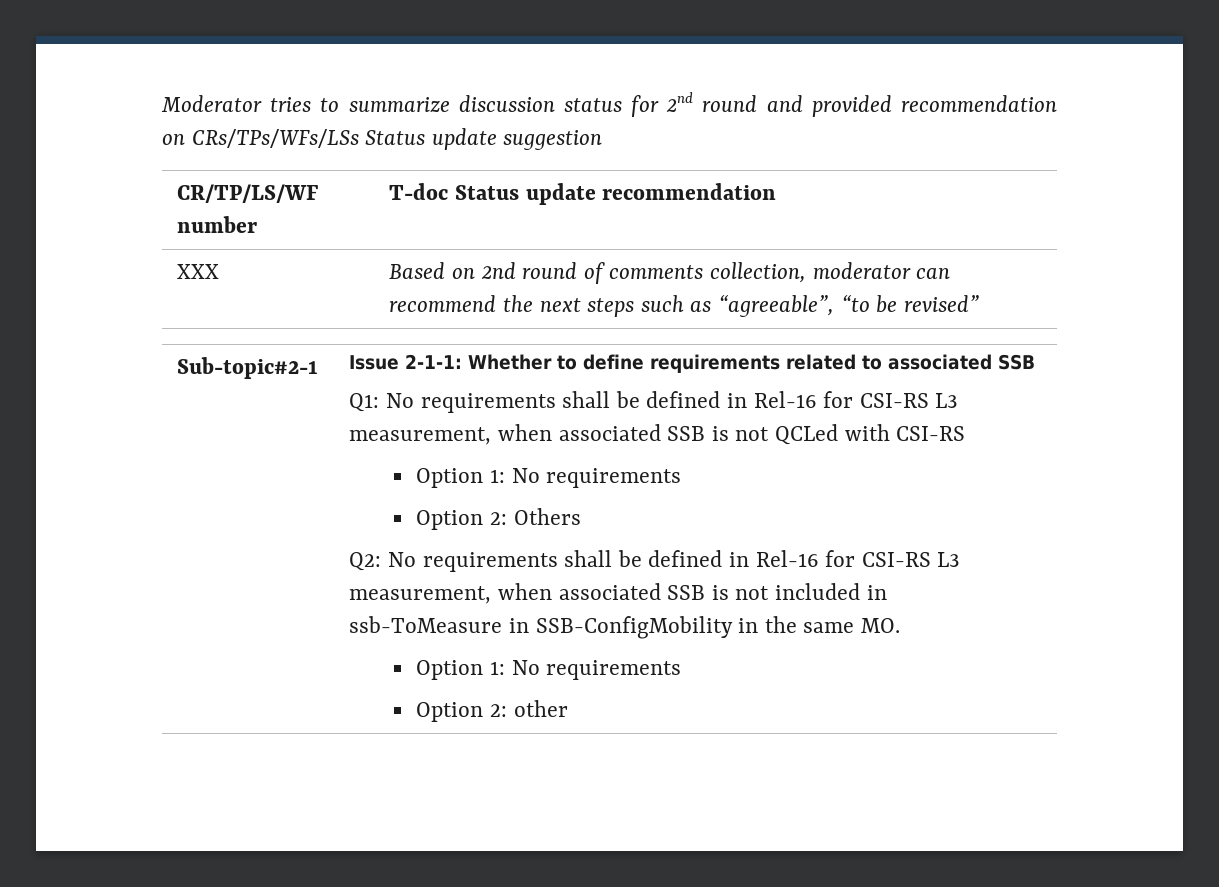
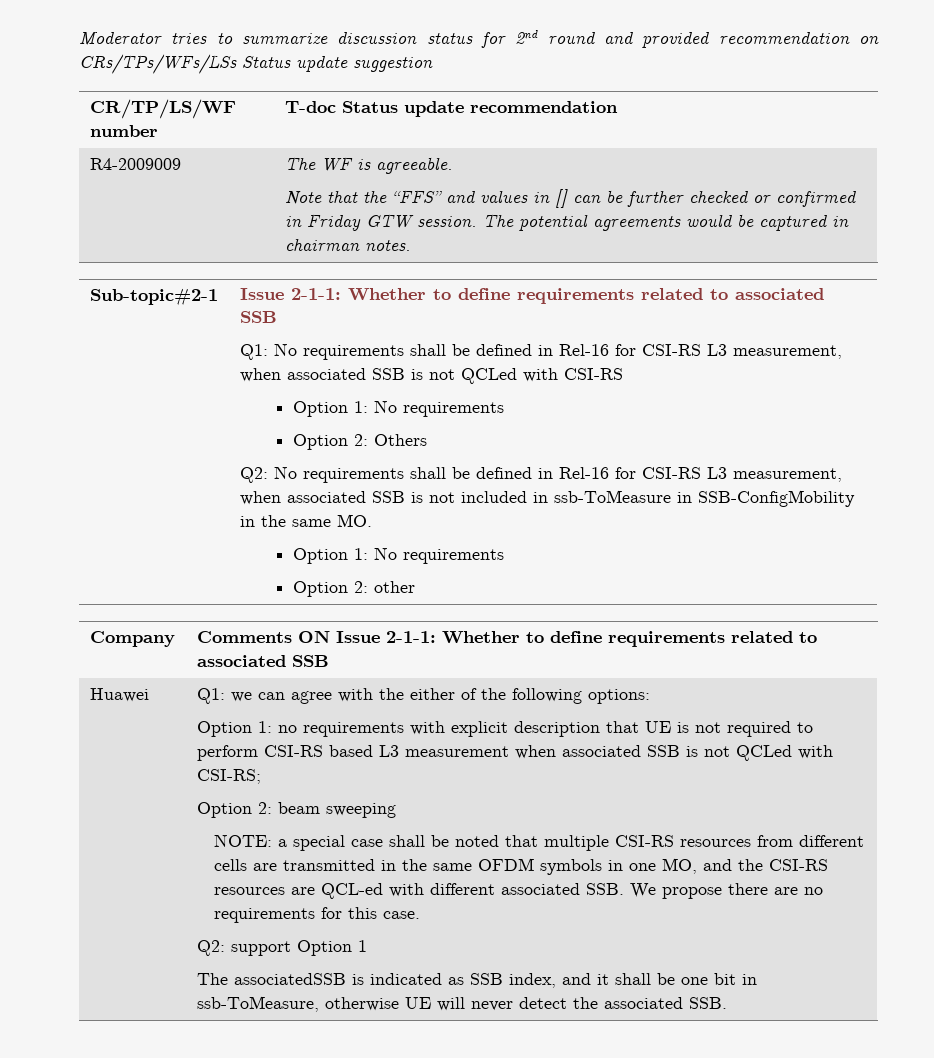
- XXX | Based on 2nd round of comments collection, moderator can recommend the next steps such as “agreeable”, “to be revised”
+ R4-2009009 | The WF is agreeable.
+ Note that the “FFS” and values in [] can be further checked or confirmed in Friday GTW session. The potential agreements would be captured in chairman notes.
+ Company | Comments ON Issue 2-1-1: Whether to define requirements related to associated SSB
+ Huawei | Q1: we can agree with the either of the following options:
+ Option 1: no requirements with explicit description that UE is not required to perform CSI-RS based L3 measurement when associated SSB is not QCLed with CSI-RS;
+ Option 2: beam sweeping
+ NOTE: a special case shall be noted that multiple CSI-RS resources from different cells are transmitted in the same OFDM symbols in one MO, and the CSI-RS resources are QCL-ed with different associated SSB. We propose there are no requirements for this case.
+ Q2: support Option 1
+ The associatedSSB is indicated as SSB index, and it shall be one bit in ssb-ToMeasure, otherwise UE will never detect the associated SSB.

